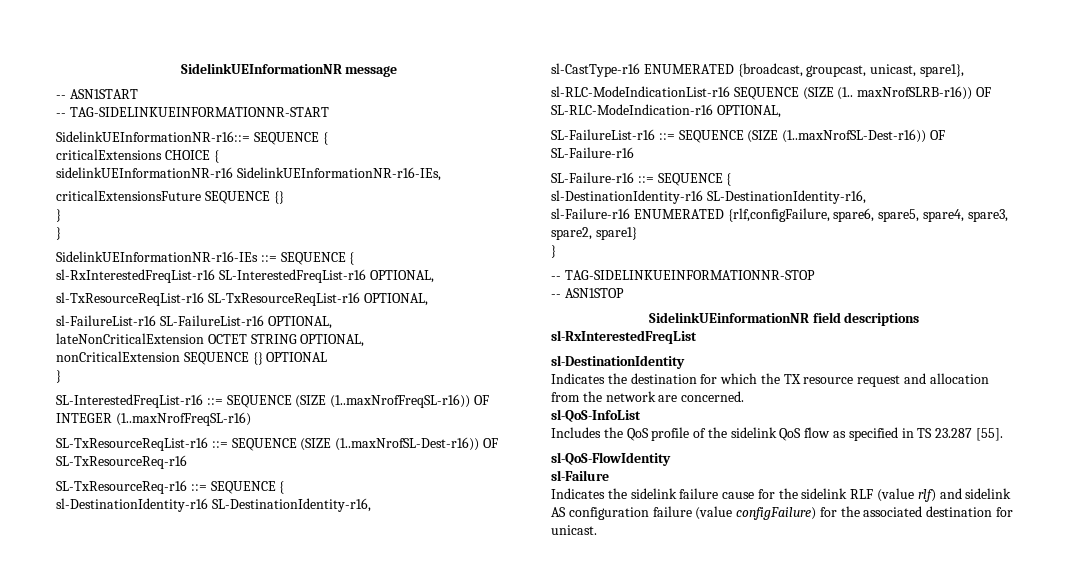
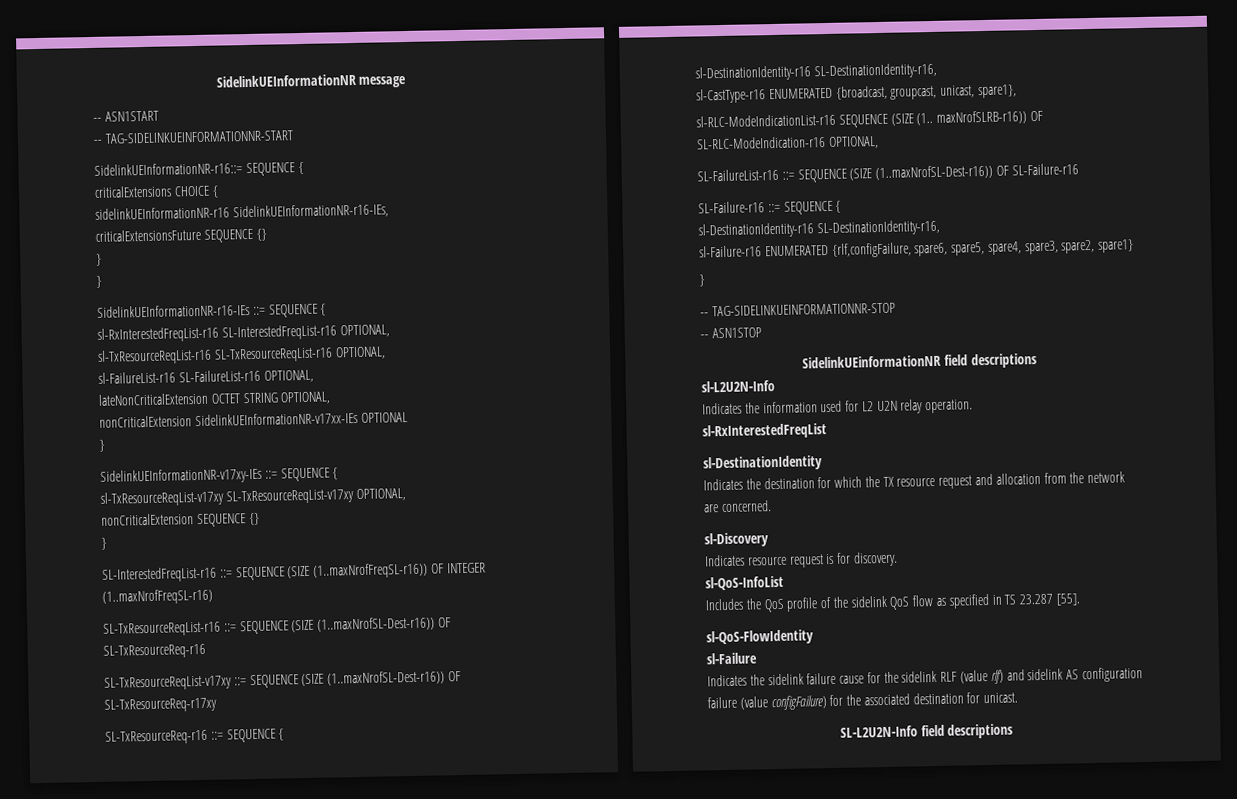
+ nonCriticalExtension SidelinkUEInformationNR-v17xx-IEs OPTIONAL
+ }
+ SidelinkUEInformationNR-v17xy-IEs ::= SEQUENCE {
+ sl-TxResourceReqList-v17xy SL-TxResourceReqList-v17xy OPTIONAL,
- nonCriticalExtension SEQUENCE {} OPTIONAL
+ nonCriticalExtension SEQUENCE {}
+ SL-TxResourceReqList-v17xy ::= SEQUENCE (SIZE (1..maxNrofSL-Dest-r16)) OF SL-TxResourceReq-r17xy
+ sl-L2U2N-Info
+ Indicates the information used for L2 U2N relay operation.
+ sl-Discovery
+ Indicates resource request is for discovery.
+ SL-L2U2N-Info field descriptions

